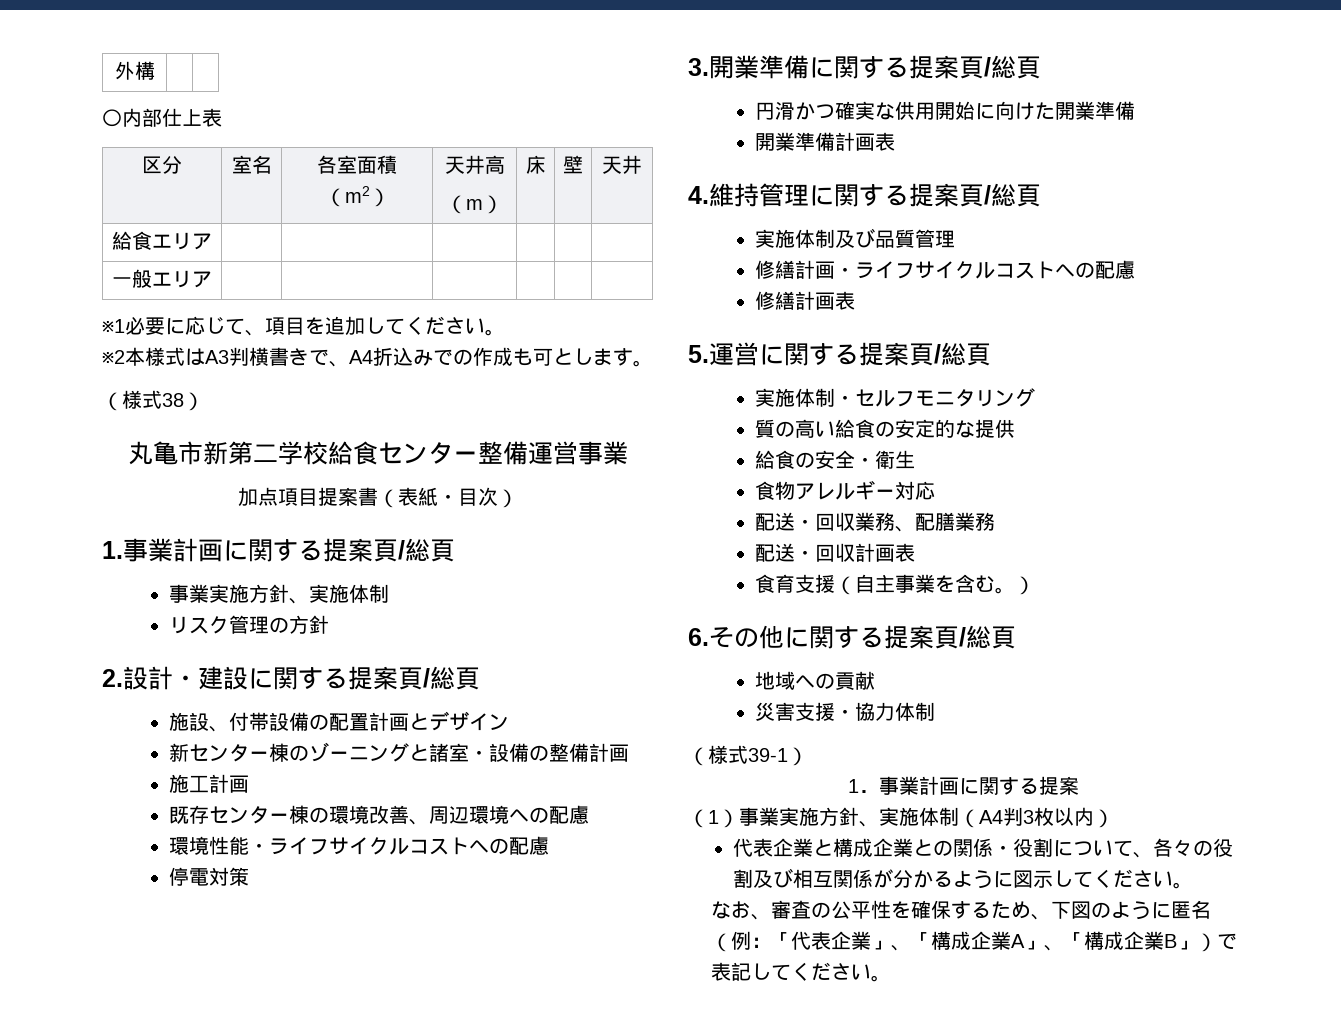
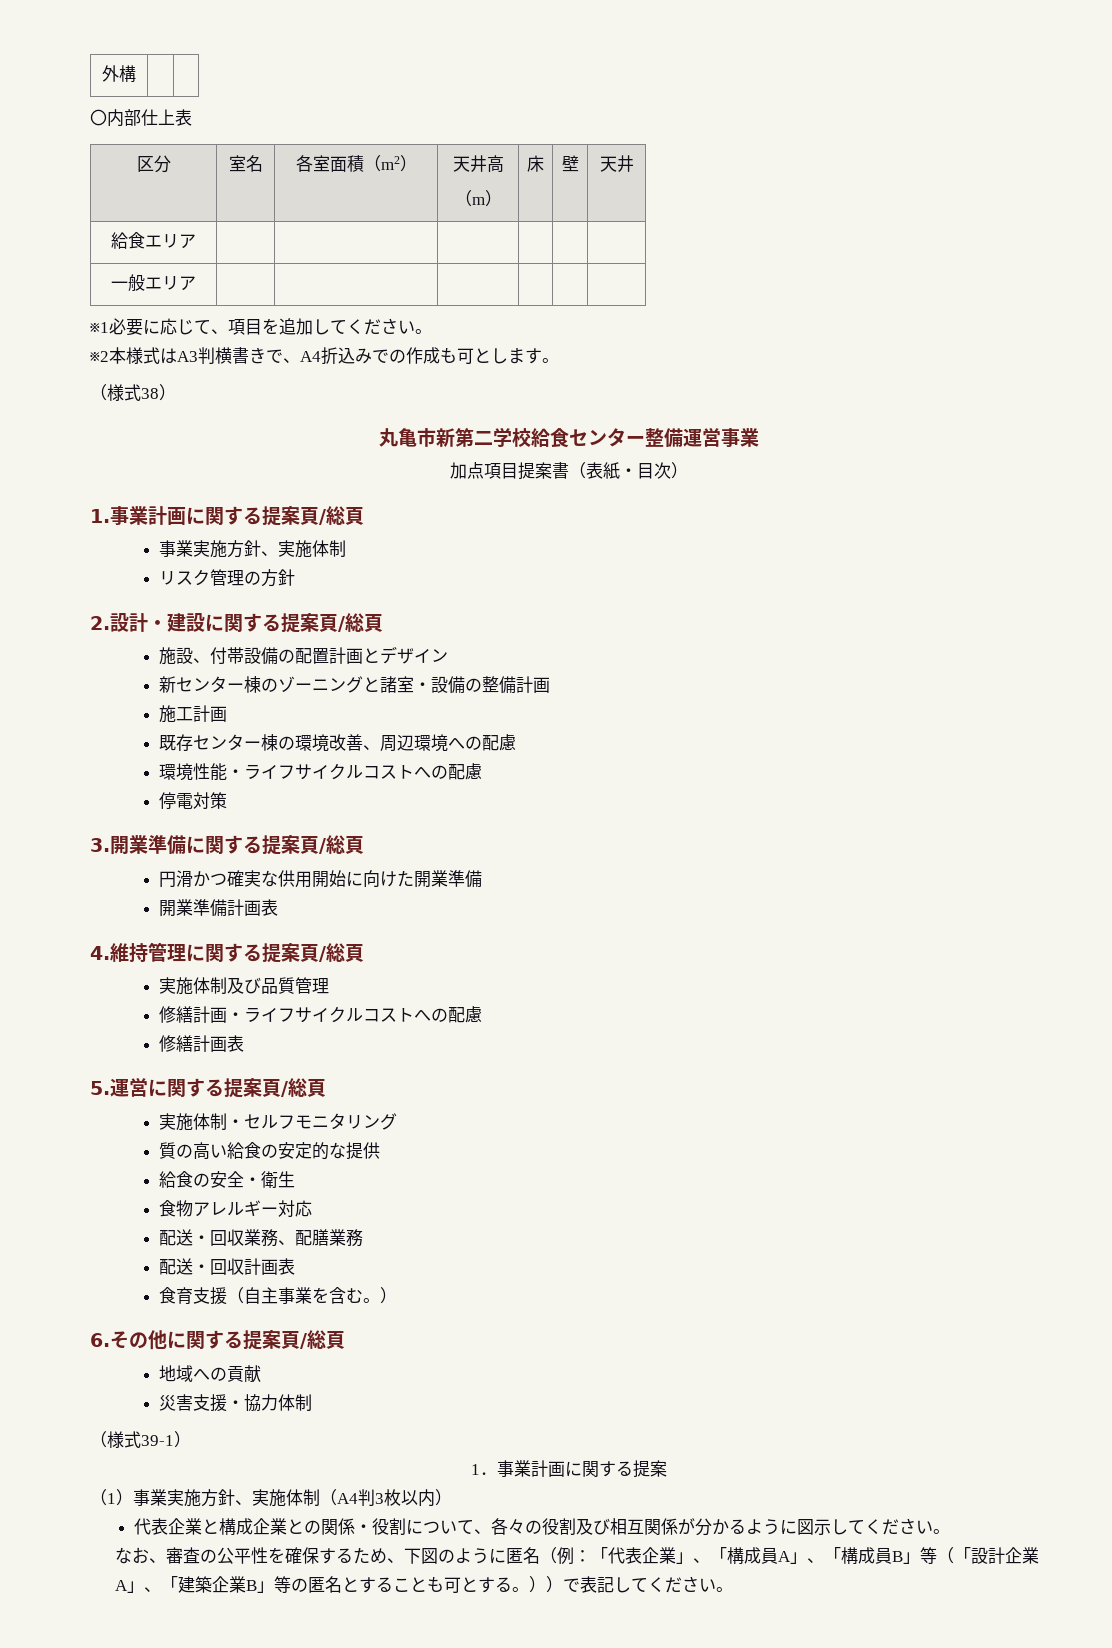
- なお、審査の公平性を確保するため、下図のように匿名（例：「代表企業」、「構成企業A」、「構成企業B」）で表記してください。
+ なお、審査の公平性を確保するため、下図のように匿名（例：「代表企業」、「構成員A」、「構成員B」等（「設計企業A」、「建築企業B」等の匿名とすることも可とする。））で表記してください。

